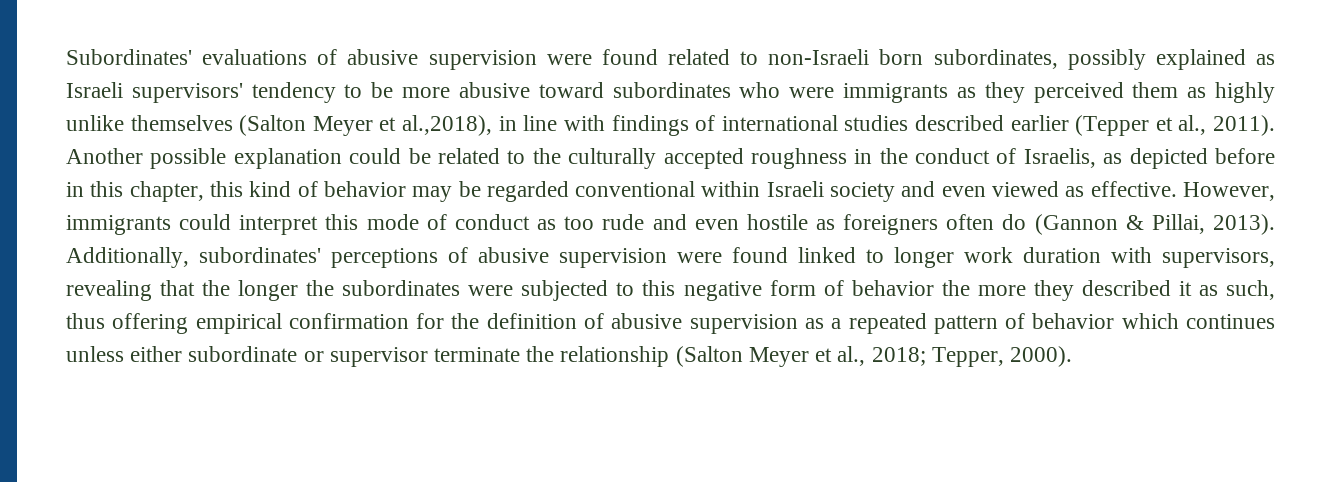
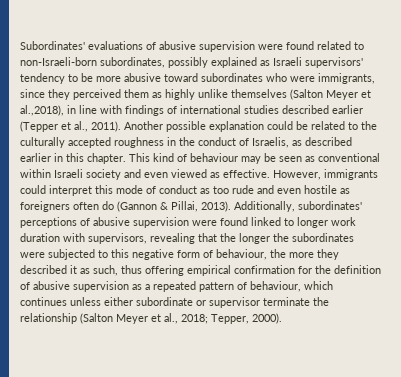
- Subordinates' evaluations of abusive supervision were found related to non-Israeli born subordinates, possibly explained as Israeli supervisors' tendency to be more abusive toward subordinates who were immigrants as they perceived them as highly unlike themselves (Salton Meyer et al.,2018), in line with findings of international studies described earlier (Tepper et al., 2011).
+ Subordinates' evaluations of abusive supervision were found related to non-Israeli-born subordinates, possibly explained as Israeli supervisors' tendency to be more abusive toward subordinates who were immigrants, since they perceived them as highly unlike themselves (Salton Meyer et al.,2018), in line with findings of international studies described earlier (Tepper et al., 2011).
- Another possible explanation could be related to the culturally accepted roughness in the conduct of Israelis, as depicted before in this chapter, this kind of behavior may be regarded conventional within Israeli society and even viewed as effective.
+ Another possible explanation could be related to the culturally accepted roughness in the conduct of Israelis, as described earlier in this chapter. This kind of behaviour may be seen as conventional within Israeli society and even viewed as effective.
- Additionally, subordinates' perceptions of abusive supervision were found linked to longer work duration with supervisors, revealing that the longer the subordinates were subjected to this negative form of behavior the more they described it as such, thus offering empirical confirmation for the definition of abusive supervision as a repeated pattern of behavior which continues unless either subordinate or supervisor terminate the relationship (Salton Meyer et al., 2018;
+ Additionally, subordinates' perceptions of abusive supervision were found linked to longer work duration with supervisors, revealing that the longer the subordinates were subjected to this negative form of behaviour, the more they described it as such, thus offering empirical confirmation for the definition of abusive supervision as a repeated pattern of behaviour, which continues unless either subordinate or supervisor terminate the relationship (Salton Meyer et al., 2018;

